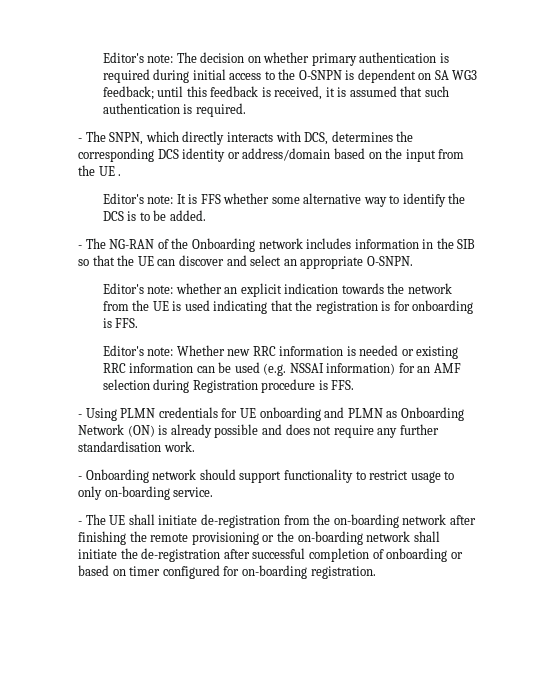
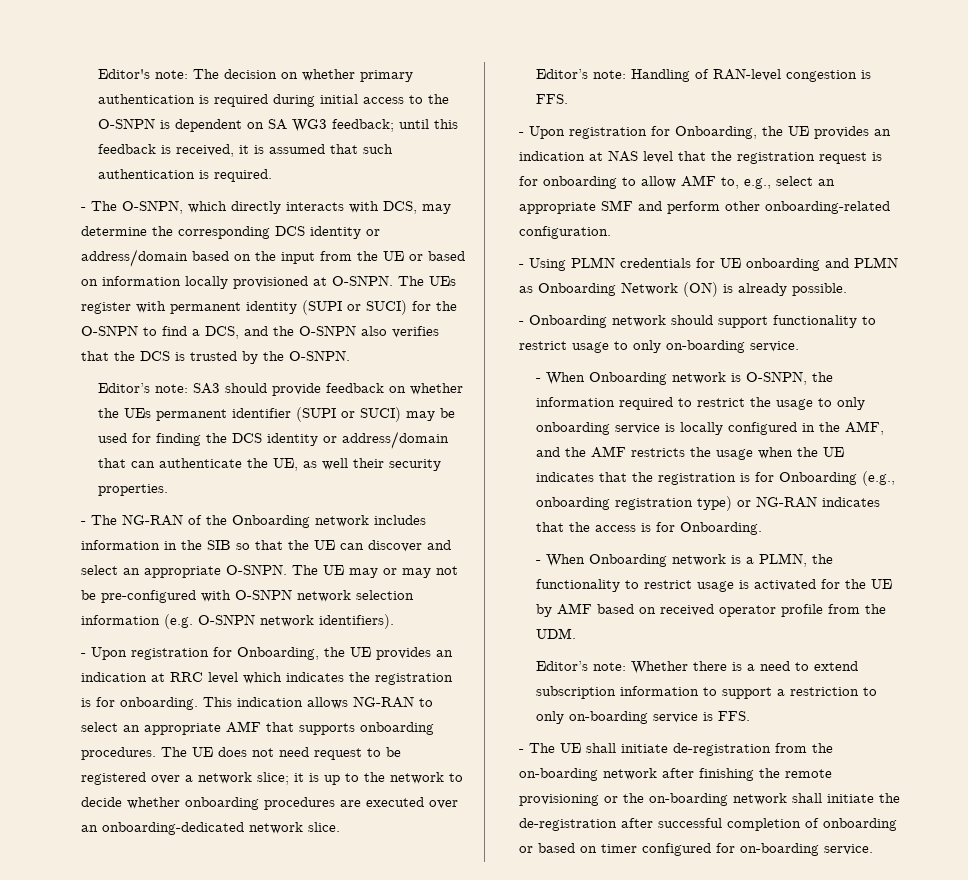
- - The SNPN, which directly interacts with DCS, determines the corresponding DCS identity or address/domain based on the input from the UE .
- Editor's note: It is FFS whether some alternative way to identify the DCS is to be added.
+ - The O-SNPN, which directly interacts with DCS, may determine the corresponding DCS identity or address/domain based on the input from the UE or based on information locally provisioned at O-SNPN. The UEs register with permanent identity (SUPI or SUCI) for the O-SNPN to find a DCS, and the O-SNPN also verifies that the DCS is trusted by the O-SNPN.
+ Editor’s note: SA3 should provide feedback on whether the UEs permanent identifier (SUPI or SUCI) may be used for finding the DCS identity or address/domain that can authenticate the UE, as well their security properties.
- - The NG-RAN of the Onboarding network includes information in the SIB so that the UE can discover and select an appropriate O-SNPN.
- Editor's note: whether an explicit indication towards the network from the UE is used indicating that the registration is for onboarding is FFS.
- Editor's note: Whether new RRC information is needed or existing RRC information can be used (e.g. NSSAI information) for an AMF selection during Registration procedure is FFS.
+ - The NG-RAN of the Onboarding network includes information in the SIB so that the UE can discover and select an appropriate O-SNPN. The UE may or may not be pre-configured with O-SNPN network selection information (e.g. O-SNPN network identifiers).
+ - Upon registration for Onboarding, the UE provides an indication at RRC level which indicates the registration is for onboarding. This indication allows NG-RAN to select an appropriate AMF that supports onboarding procedures. The UE does not need request to be registered over a network slice; it is up to the network to decide whether onboarding procedures are executed over an onboarding-dedicated network slice.
+ Editor’s note: Handling of RAN-level congestion is FFS.
+ - Upon registration for Onboarding, the UE provides an indication at NAS level that the registration request is for onboarding to allow AMF to, e.g., select an appropriate SMF and perform other onboarding-related configuration.
- - Using PLMN credentials for UE onboarding and PLMN as Onboarding Network (ON) is already possible and does not require any further standardisation work.
+ - Using PLMN credentials for UE onboarding and PLMN as Onboarding Network (ON) is already possible.
+ - When Onboarding network is O-SNPN, the information required to restrict the usage to only onboarding service is locally configured in the AMF, and the AMF restricts the usage when the UE indicates that the registration is for Onboarding (e.g., onboarding registration type) or NG-RAN indicates that the access is for Onboarding.
+ - When Onboarding network is a PLMN, the functionality to restrict usage is activated for the UE by AMF based on received operator profile from the UDM.
+ Editor’s note: Whether there is a need to extend subscription information to support a restriction to only on-boarding service is FFS.
- - The UE shall initiate de-registration from the on-boarding network after finishing the remote provisioning or the on-boarding network shall initiate the de-registration after successful completion of onboarding or based on timer configured for on-boarding registration.
+ - The UE shall initiate de-registration from the on-boarding network after finishing the remote provisioning or the on-boarding network shall initiate the de-registration after successful completion of onboarding or based on timer configured for on-boarding service.

